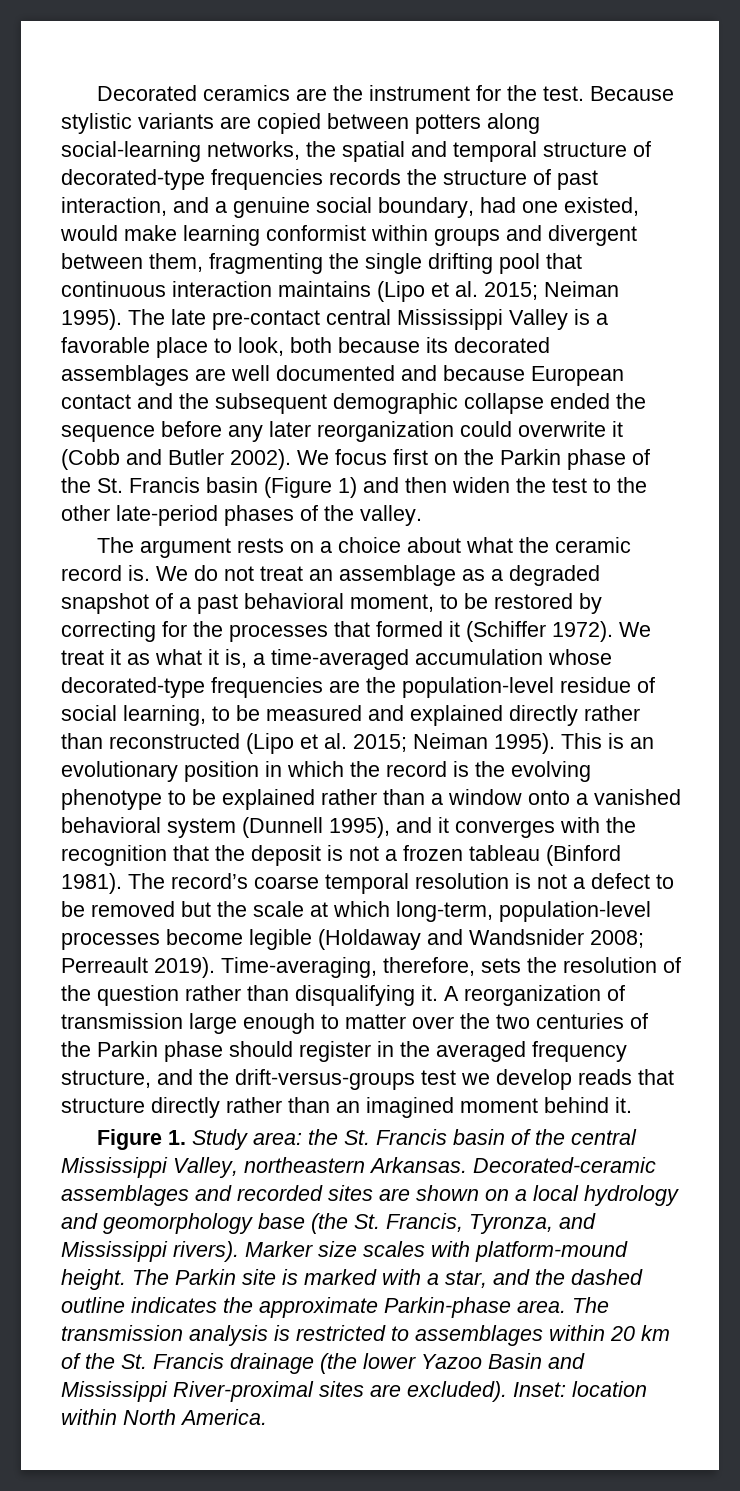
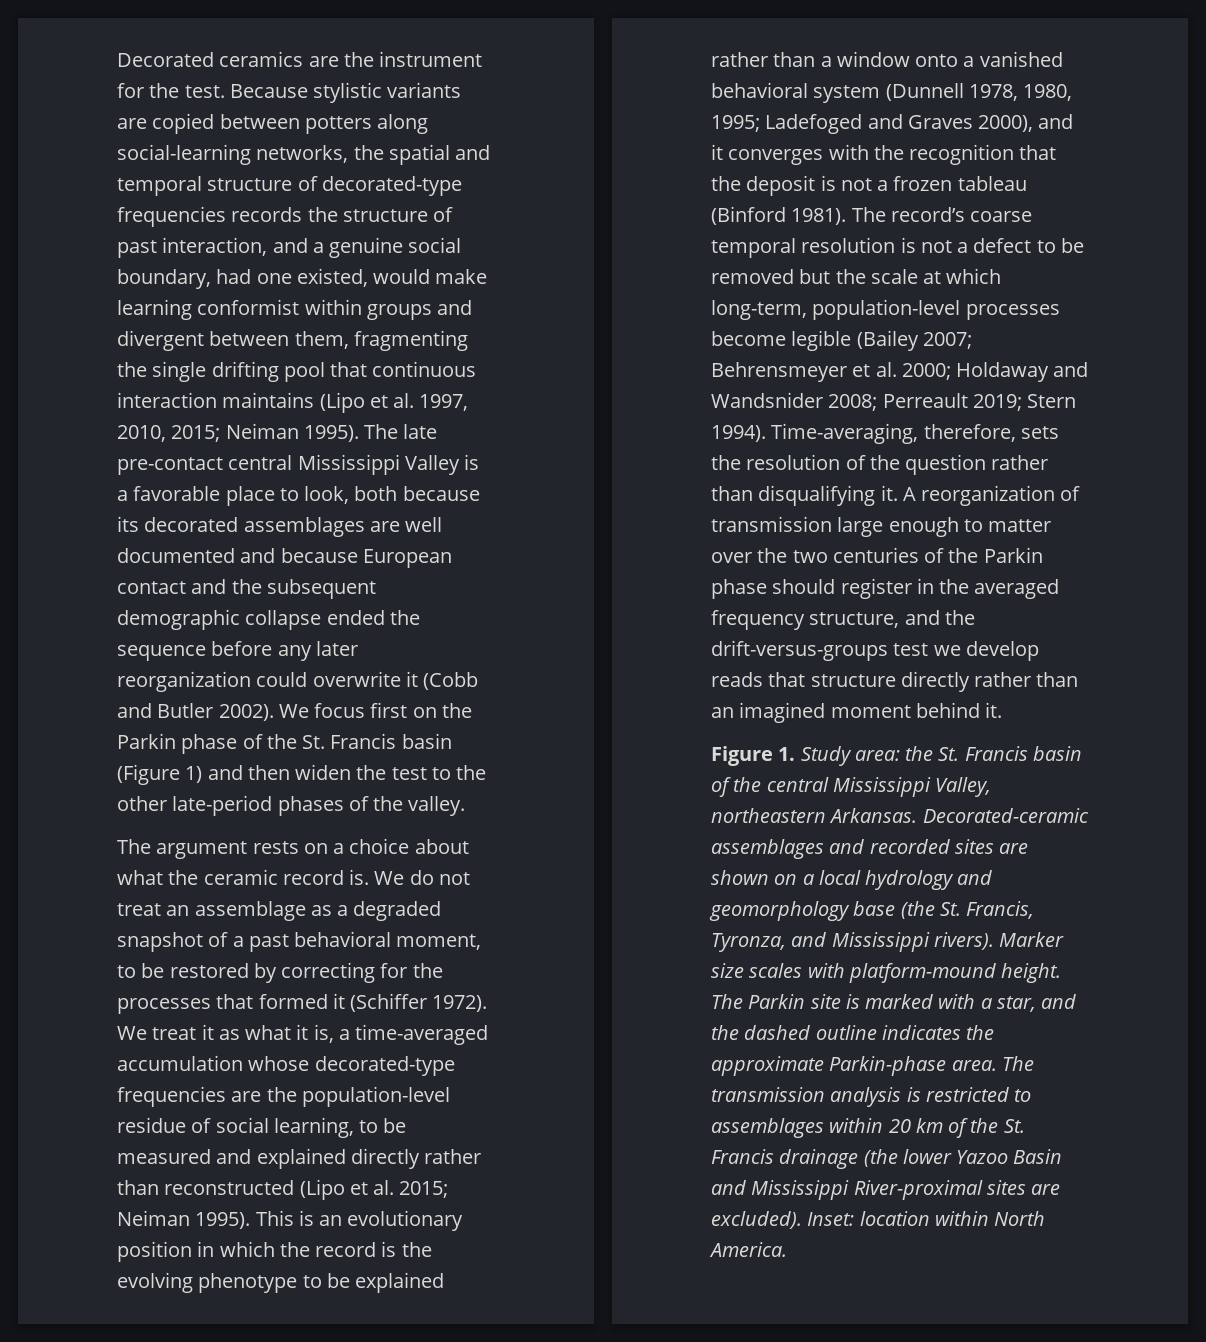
- Because stylistic variants are copied between potters along social-learning networks, the spatial and temporal structure of decorated-type frequencies records the structure of past interaction, and a genuine social boundary, had one existed, would make learning conformist within groups and divergent between them, fragmenting the single drifting pool that continuous interaction maintains (Lipo et al. 2015; Neiman 1995).
+ Because stylistic variants are copied between potters along social-learning networks, the spatial and temporal structure of decorated-type frequencies records the structure of past interaction, and a genuine social boundary, had one existed, would make learning conformist within groups and divergent between them, fragmenting the single drifting pool that continuous interaction maintains (Lipo et al. 1997, 2010, 2015; Neiman 1995).
- This is an evolutionary position in which the record is the evolving phenotype to be explained rather than a window onto a vanished behavioral system (Dunnell 1995), and it converges with the recognition that the deposit is not a frozen tableau (Binford 1981).
+ This is an evolutionary position in which the record is the evolving phenotype to be explained rather than a window onto a vanished behavioral system (Dunnell 1978, 1980, 1995; Ladefoged and Graves 2000), and it converges with the recognition that the deposit is not a frozen tableau (Binford 1981).
- The record’s coarse temporal resolution is not a defect to be removed but the scale at which long-term, population-level processes become legible (Holdaway and Wandsnider 2008; Perreault 2019).
+ The record’s coarse temporal resolution is not a defect to be removed but the scale at which long-term, population-level processes become legible (Bailey 2007; Behrensmeyer et al. 2000; Holdaway and Wandsnider 2008; Perreault 2019; Stern 1994).

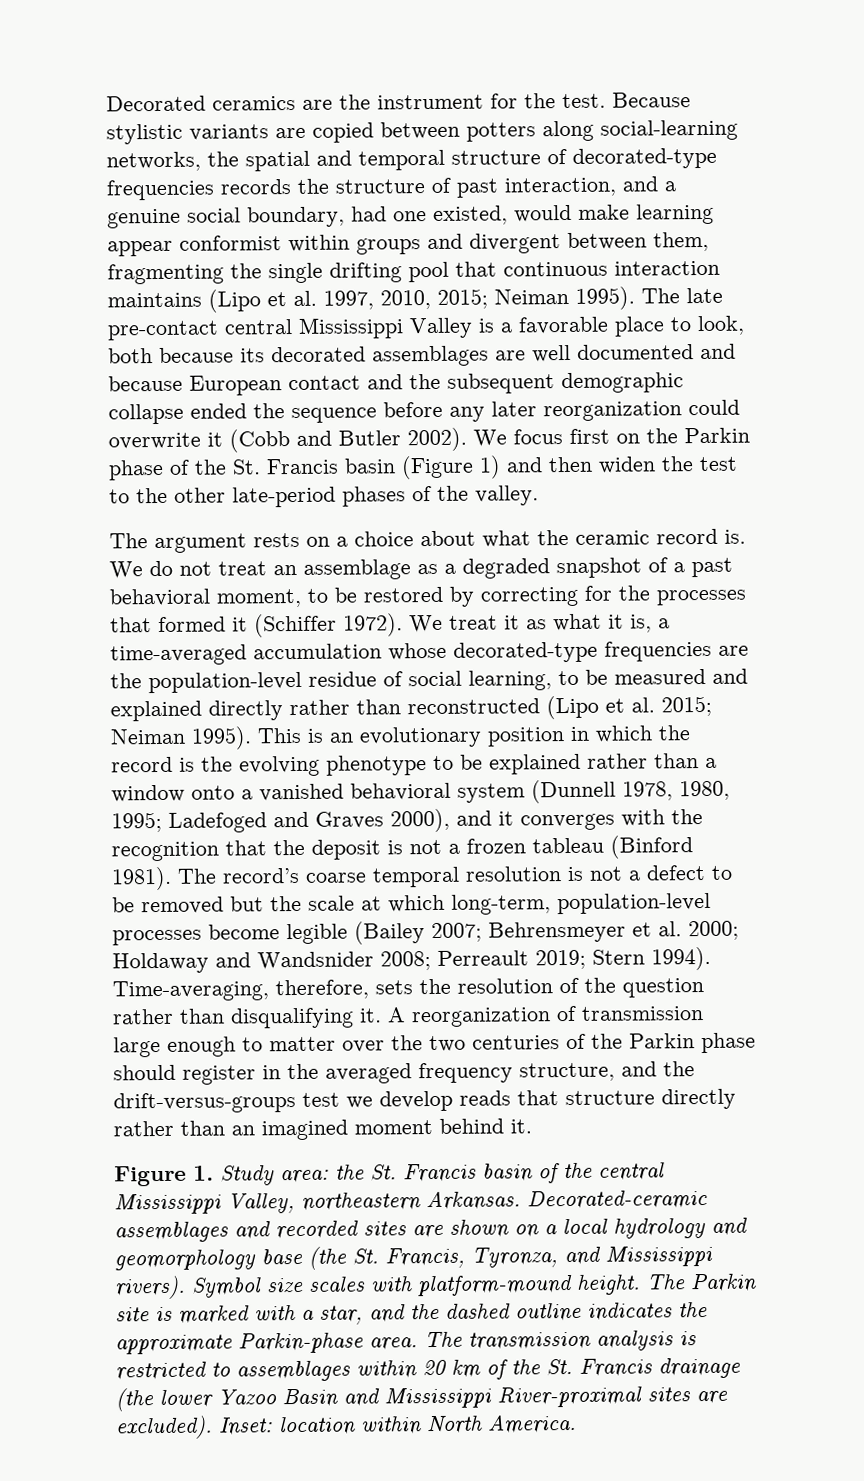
- Because stylistic variants are copied between potters along social-learning networks, the spatial and temporal structure of decorated-type frequencies records the structure of past interaction, and a genuine social boundary, had one existed, would make learning conformist within groups and divergent between them, fragmenting the single drifting pool that continuous interaction maintains (Lipo et al. 1997, 2010, 2015; Neiman 1995).
+ Because stylistic variants are copied between potters along social-learning networks, the spatial and temporal structure of decorated-type frequencies records the structure of past interaction, and a genuine social boundary, had one existed, would make learning appear conformist within groups and divergent between them, fragmenting the single drifting pool that continuous interaction maintains (Lipo et al. 1997, 2010, 2015; Neiman 1995).
- Marker size scales with platform-mound height.
+ Symbol size scales with platform-mound height.

